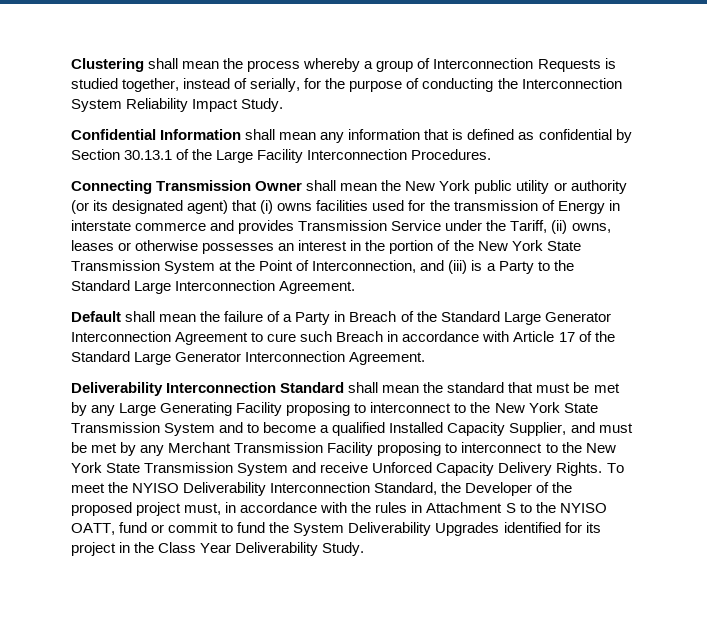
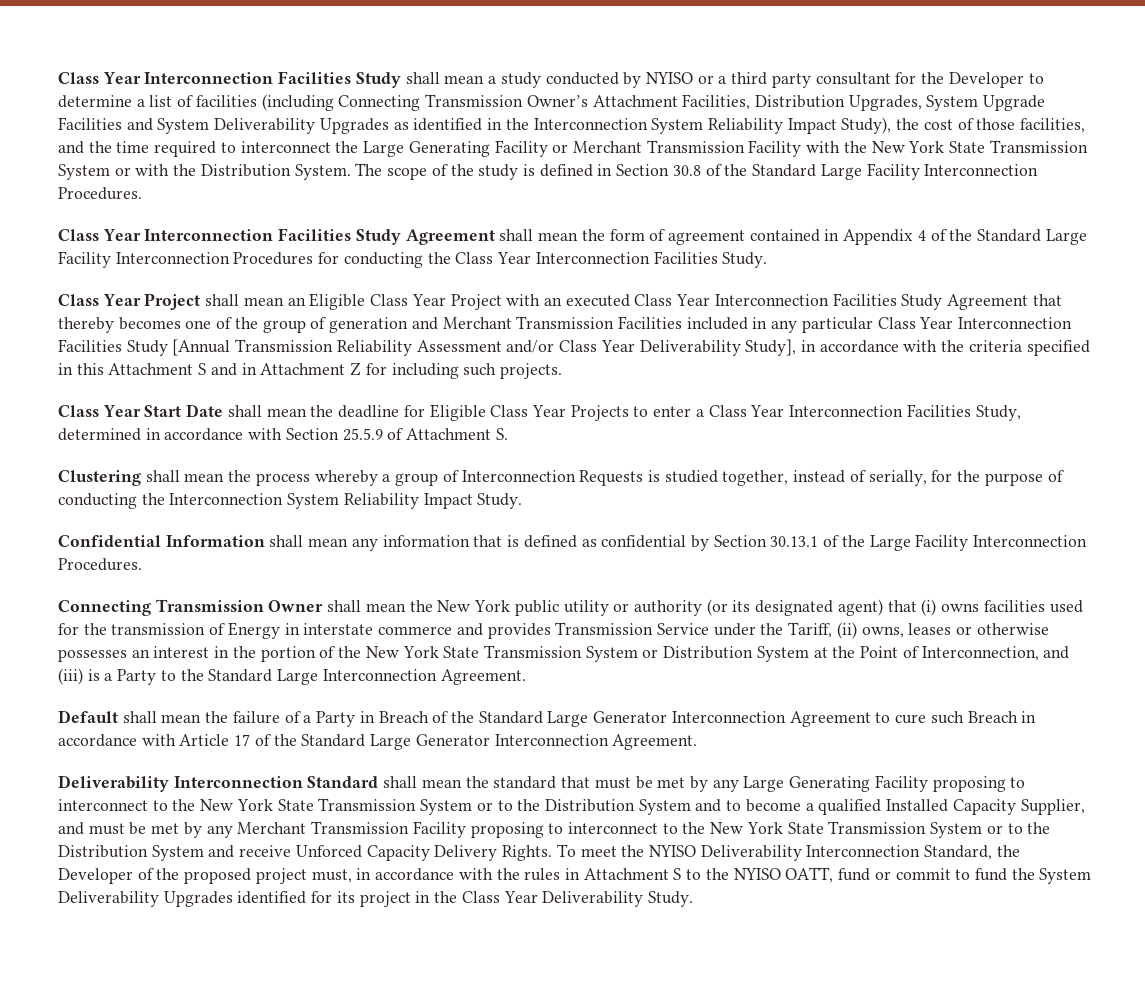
+ Class Year Interconnection Facilities Study shall mean a study conducted by NYISO or a third party consultant for the Developer to determine a list of facilities (including Connecting Transmission Owner’s Attachment Facilities, Distribution Upgrades, System Upgrade Facilities and System Deliverability Upgrades as identified in the Interconnection System Reliability Impact Study), the cost of those facilities, and the time required to interconnect the Large Generating Facility or Merchant Transmission Facility with the New York State Transmission System or with the Distribution System. The scope of the study is defined in Section 30.8 of the Standard Large Facility Interconnection Procedures.
+ Class Year Interconnection Facilities Study Agreement shall mean the form of agreement contained in Appendix 4 of the Standard Large Facility Interconnection Procedures for conducting the Class Year Interconnection Facilities Study.
+ Class Year Project shall mean an Eligible Class Year Project with an executed Class Year Interconnection Facilities Study Agreement that thereby becomes one of the group of generation and Merchant Transmission Facilities included in any particular Class Year Interconnection Facilities Study [Annual Transmission Reliability Assessment and/or Class Year Deliverability Study], in accordance with the criteria specified in this Attachment S and in Attachment Z for including such projects.
+ Class Year Start Date shall mean the deadline for Eligible Class Year Projects to enter a Class Year Interconnection Facilities Study, determined in accordance with Section 25.5.9 of Attachment S.
- Connecting Transmission Owner shall mean the New York public utility or authority (or its designated agent) that (i) owns facilities used for the transmission of Energy in interstate commerce and provides Transmission Service under the Tariff, (ii) owns, leases or otherwise possesses an interest in the portion of the New York State Transmission System at the Point of Interconnection, and (iii) is a Party to the Standard Large Interconnection Agreement.
+ Connecting Transmission Owner shall mean the New York public utility or authority (or its designated agent) that (i) owns facilities used for the transmission of Energy in interstate commerce and provides Transmission Service under the Tariff, (ii) owns, leases or otherwise possesses an interest in the portion of the New York State Transmission System or Distribution System at the Point of Interconnection, and (iii) is a Party to the Standard Large Interconnection Agreement.
- Deliverability Interconnection Standard shall mean the standard that must be met by any Large Generating Facility proposing to interconnect to the New York State Transmission System and to become a qualified Installed Capacity Supplier, and must be met by any Merchant Transmission Facility proposing to interconnect to the New York State Transmission System and receive Unforced Capacity Delivery Rights.
+ Deliverability Interconnection Standard shall mean the standard that must be met by any Large Generating Facility proposing to interconnect to the New York State Transmission System or to the Distribution System and to become a qualified Installed Capacity Supplier, and must be met by any Merchant Transmission Facility proposing to interconnect to the New York State Transmission System or to the Distribution System and receive Unforced Capacity Delivery Rights.

